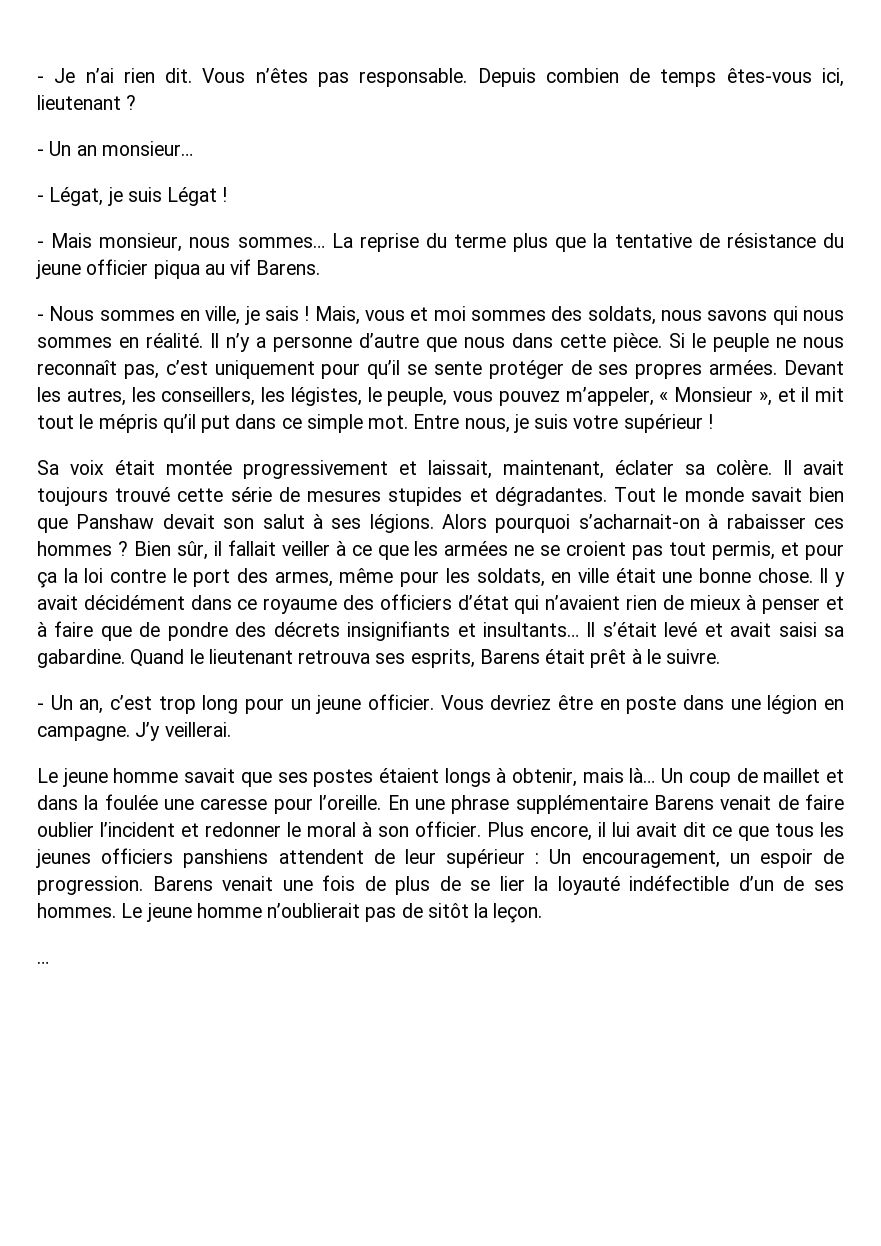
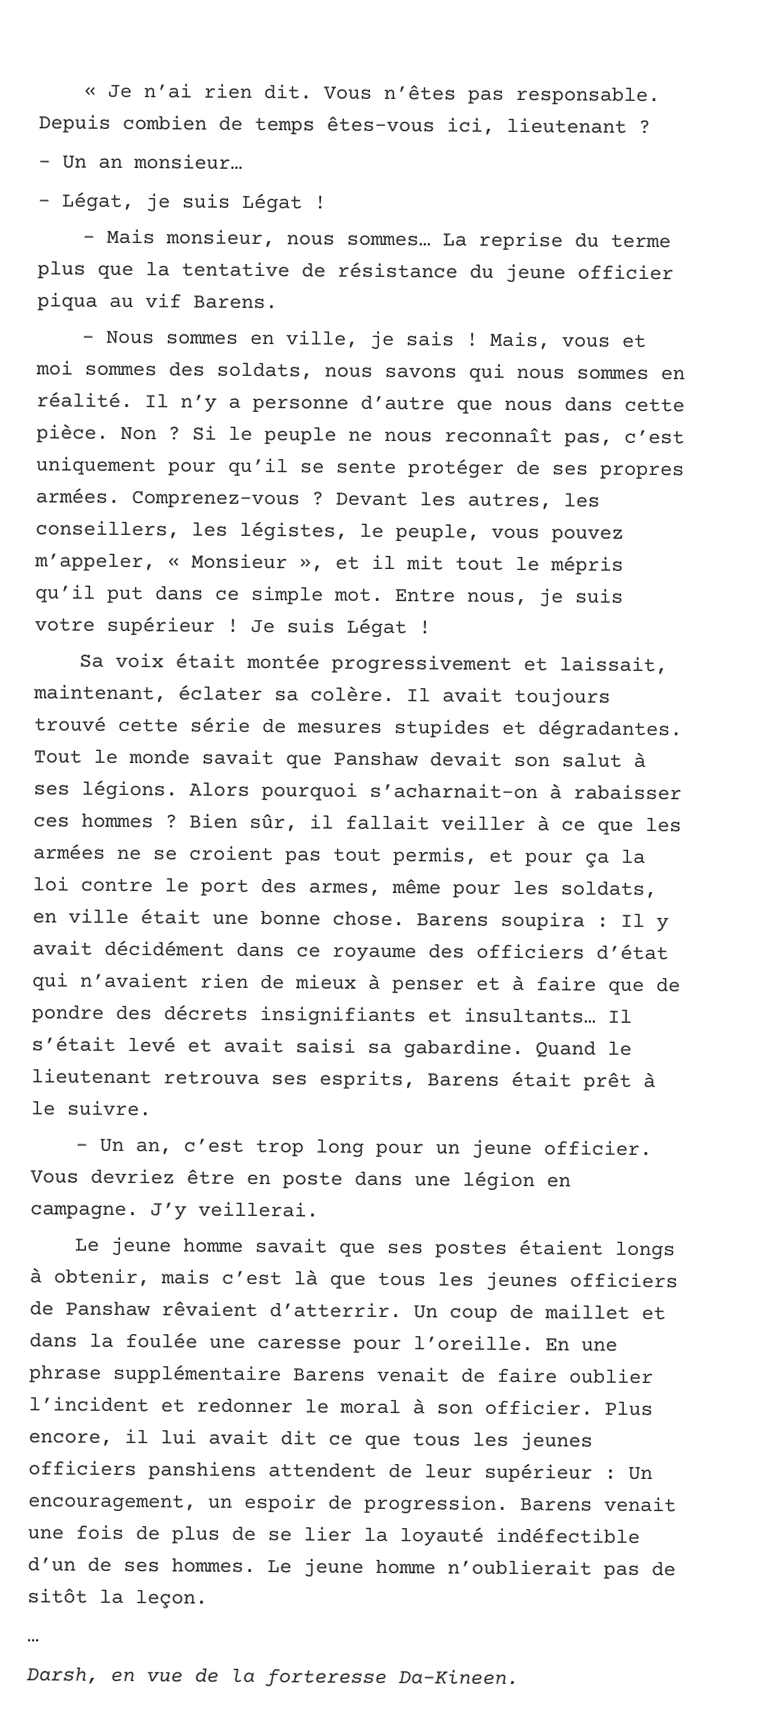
- - Je n’ai rien dit.
+ « Je n’ai rien dit.
+ Non ?
+ Comprenez-vous ?
+ Je suis Légat !
- Tout le monde savait bien que Panshaw devait son salut à ses légions.
+ Tout le monde savait que Panshaw devait son salut à ses légions.
- Il y avait décidément dans ce royaume des officiers d’état qui n’avaient rien de mieux à penser et à faire que de pondre des décrets insignifiants et insultants…
+ Barens soupira : Il y avait décidément dans ce royaume des officiers d’état qui n’avaient rien de mieux à penser et à faire que de pondre des décrets insignifiants et insultants…
- Le jeune homme savait que ses postes étaient longs à obtenir, mais là…
+ Le jeune homme savait que ses postes étaient longs à obtenir, mais c’est là que tous les jeunes officiers de Panshaw rêvaient d’atterrir.
+ Darsh, en vue de la forteresse Da-Kineen.

